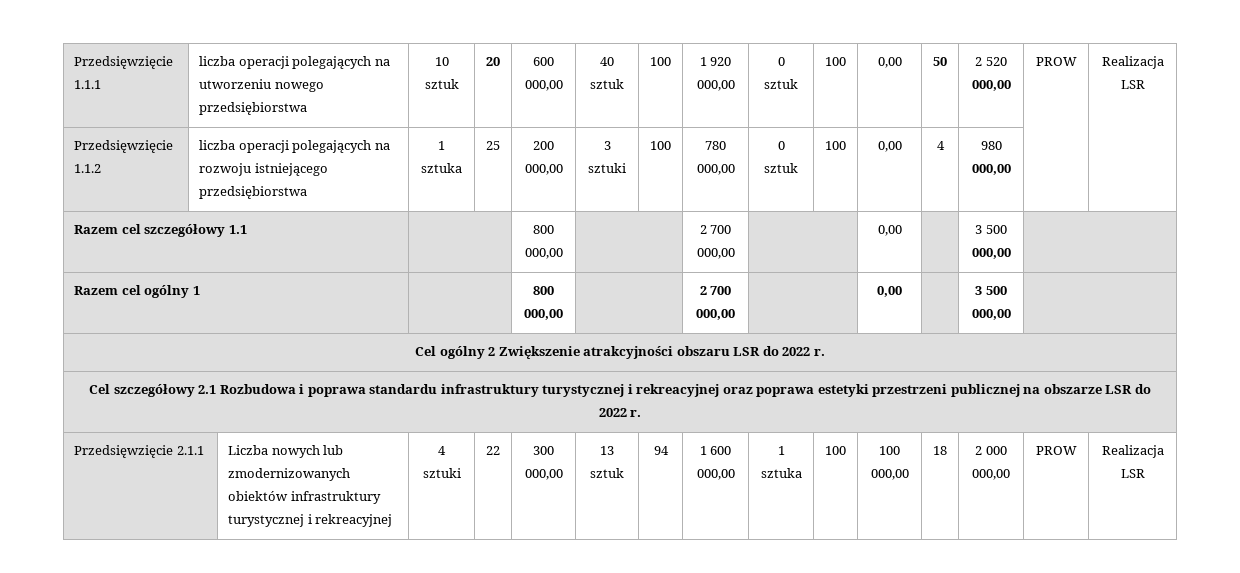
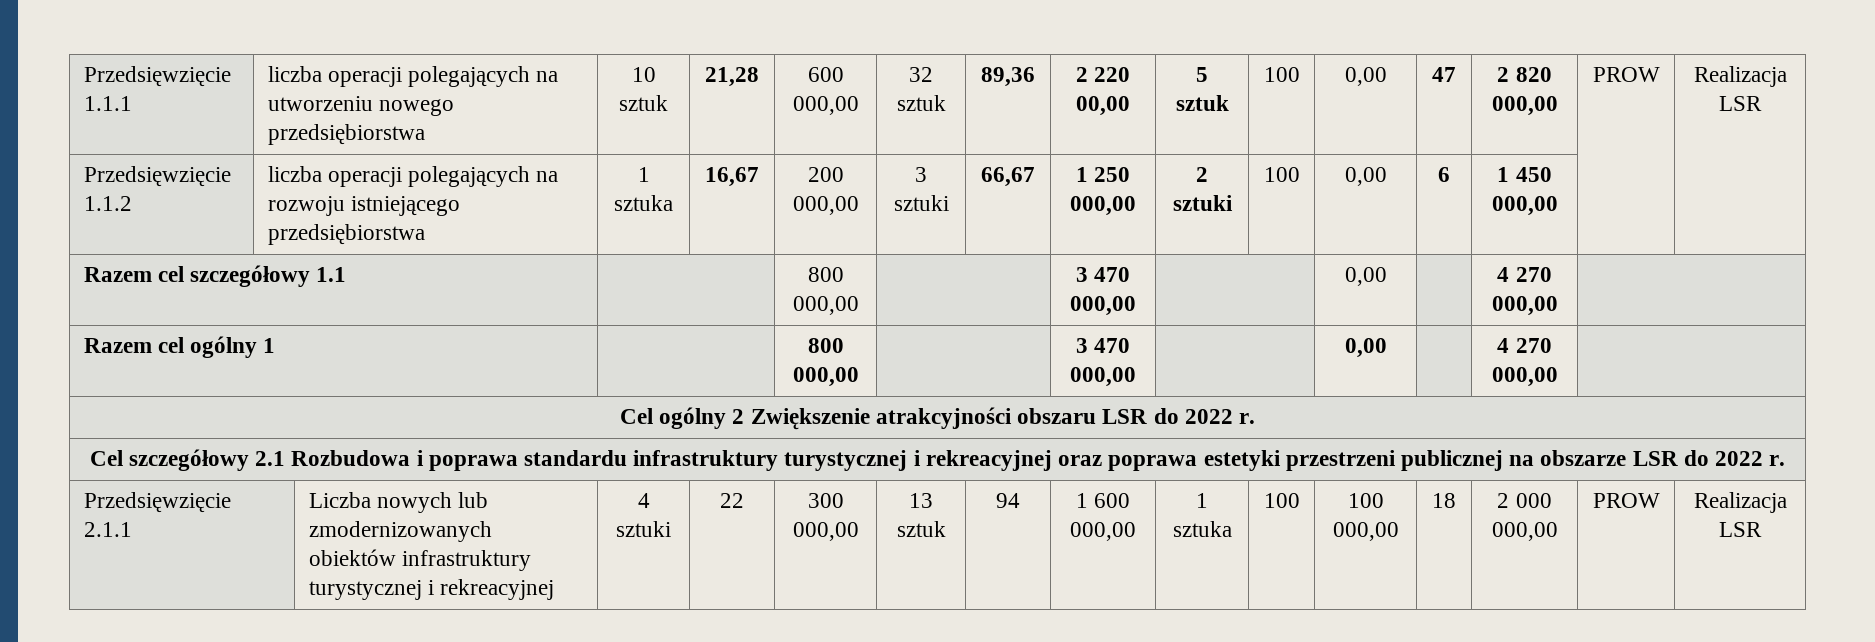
- Przedsięwzięcie 1.1.1 | liczba operacji polegających na utworzeniu nowego przedsiębiorstwa | 10 sztuk | 20 | 600 000,00 | 40 sztuk | 100 | 1 920 000,00 | 0 sztuk | 100 | 0,00 | 50 | 2 520 000,00 | PROW | Realizacja LSR
+ Przedsięwzięcie 1.1.1 | liczba operacji polegających na utworzeniu nowego przedsiębiorstwa | 10 sztuk | 21,28 | 600 000,00 | 32 sztuk | 89,36 | 2 220 00,00 | 5 sztuk | 100 | 0,00 | 47 | 2 820 000,00 | PROW | Realizacja LSR
- Przedsięwzięcie 1.1.2 | liczba operacji polegających na rozwoju istniejącego przedsiębiorstwa | 1 sztuka | 25 | 200 000,00 | 3 sztuki | 100 | 780 000,00 | 0 sztuk | 100 | 0,00 | 4 | 980 000,00 | |
+ Przedsięwzięcie 1.1.2 | liczba operacji polegających na rozwoju istniejącego przedsiębiorstwa | 1 sztuka | 16,67 | 200 000,00 | 3 sztuki | 66,67 | 1 250 000,00 | 2 sztuki | 100 | 0,00 | 6 | 1 450 000,00 | |
- Razem cel szczegółowy 1.1 | | 800 000,00 | | 2 700 000,00 | | 0,00 | | 3 500 000,00 |
+ Razem cel szczegółowy 1.1 | | 800 000,00 | | 3 470 000,00 | | 0,00 | | 4 270 000,00 |
- Razem cel ogólny 1 | | 800 000,00 | | 2 700 000,00 | | 0,00 | | 3 500 000,00 |
+ Razem cel ogólny 1 | | 800 000,00 | | 3 470 000,00 | | 0,00 | | 4 270 000,00 |

